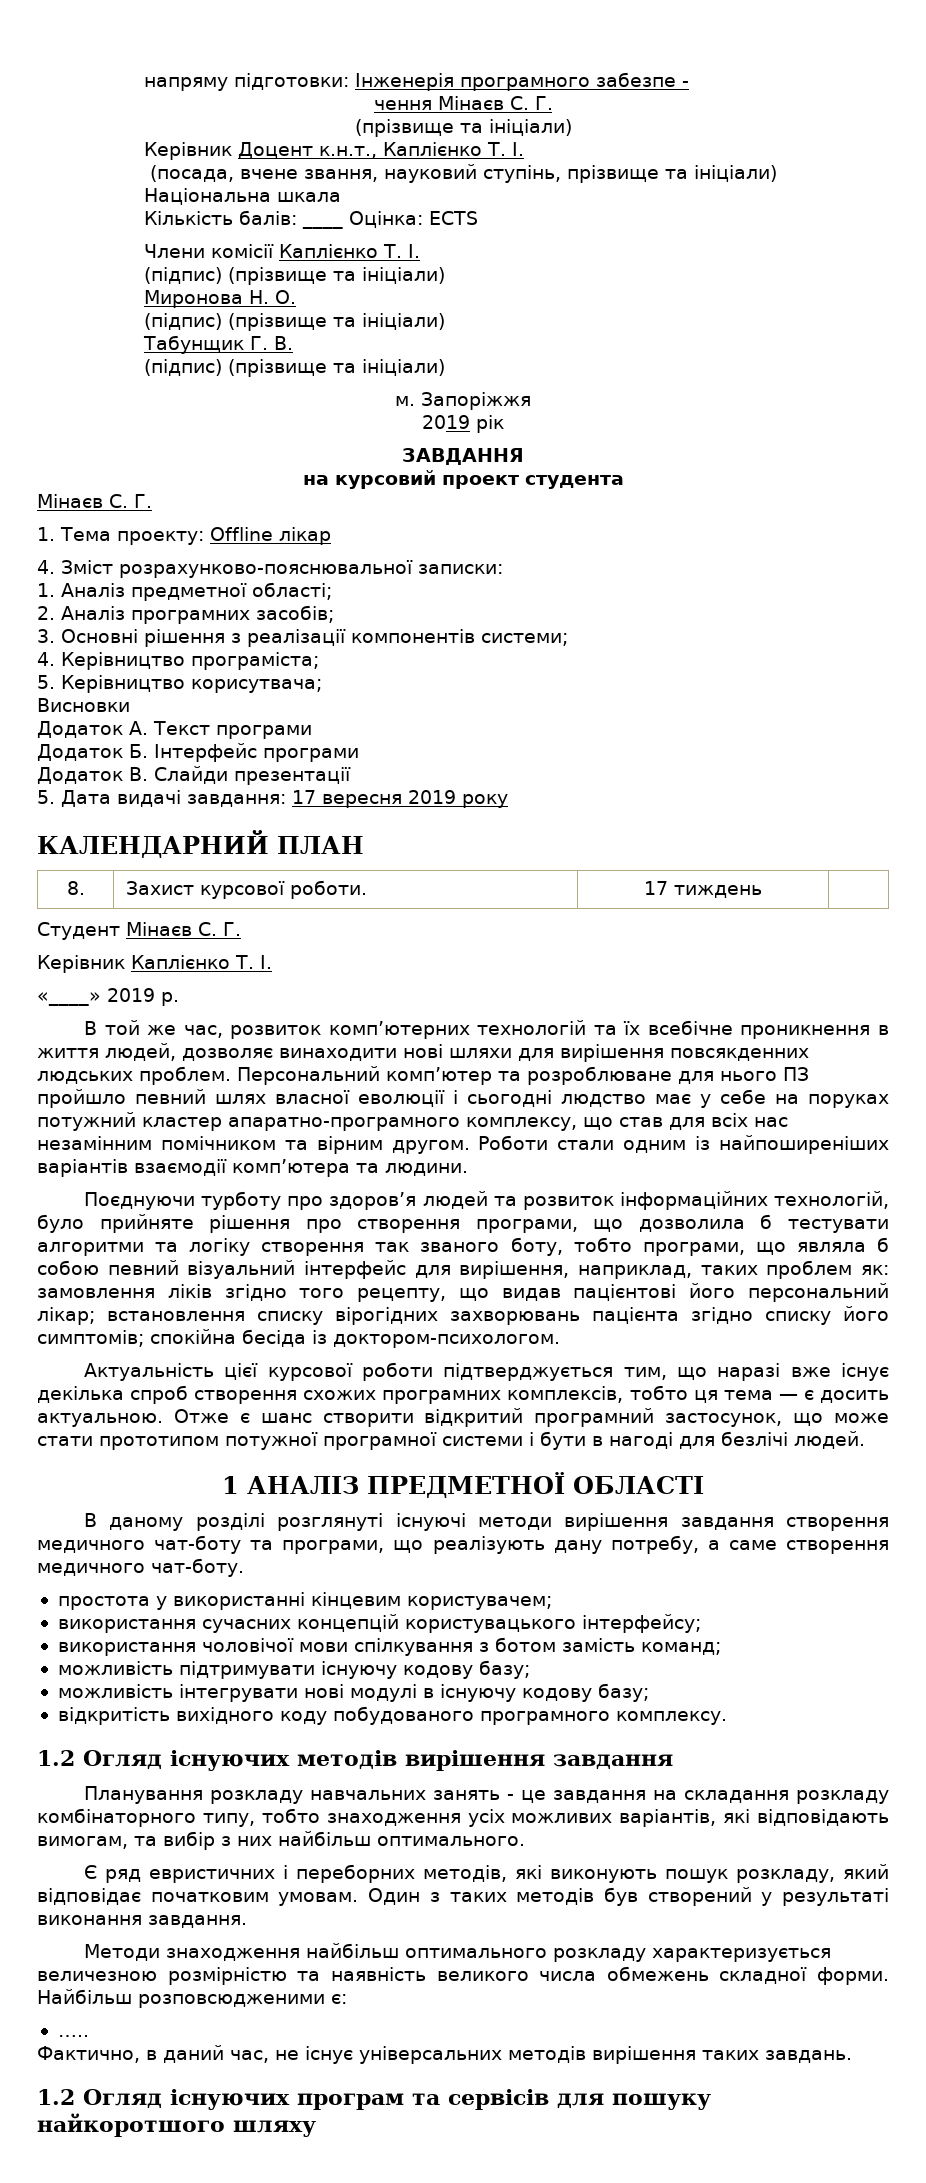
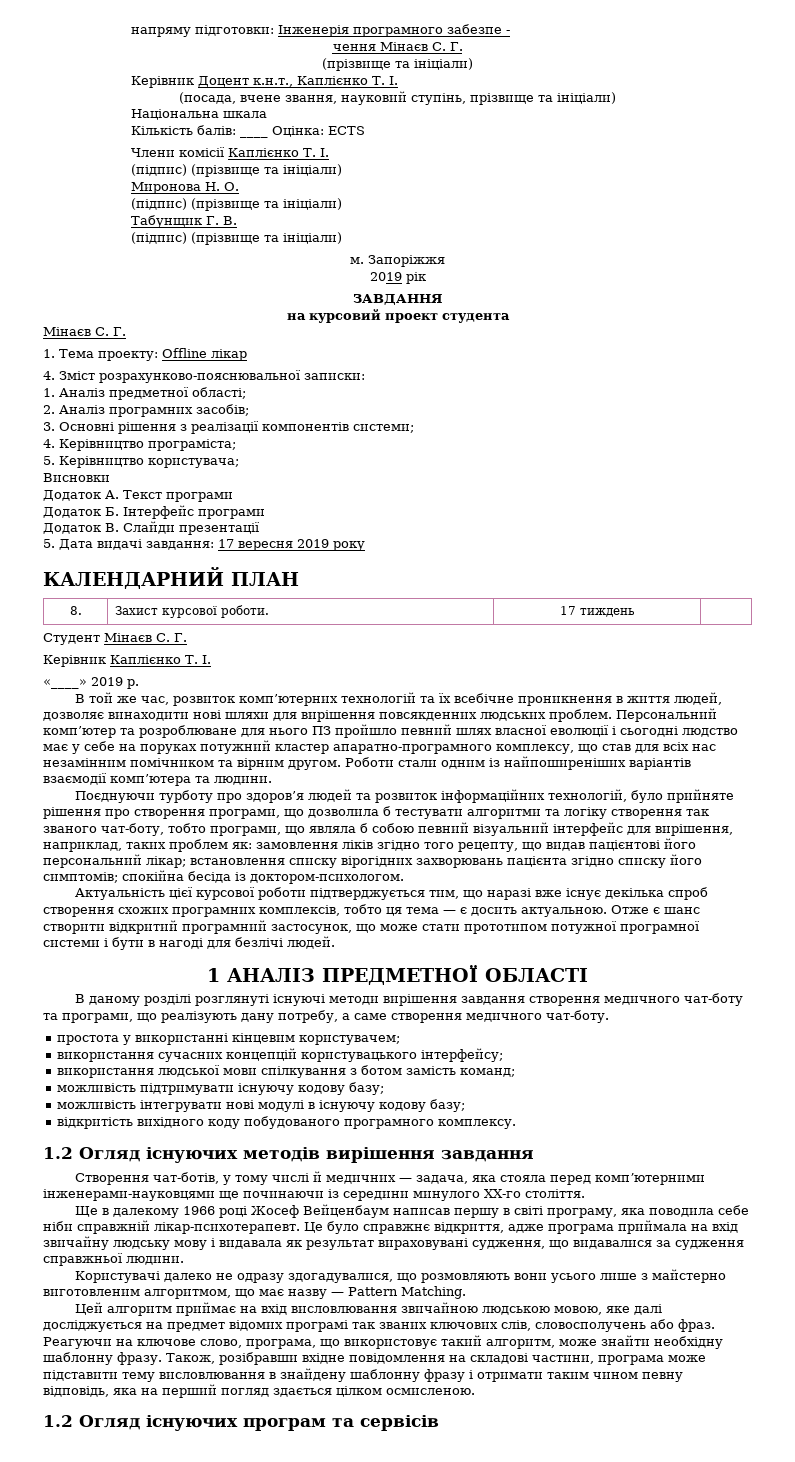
- 5. Керівництво корисутвача;
+ 5. Керівництво користувача;
- Поєднуючи турботу про здоров’я людей та розвиток інформаційних технологій, було прийняте рішення про створення програми, що дозволила б тестувати алгоритми та логіку створення так званого боту, тобто програми, що являла б собою певний візуальний інтерфейс для вирішення, наприклад, таких проблем як:
+ Поєднуючи турботу про здоров’я людей та розвиток інформаційних технологій, було прийняте рішення про створення програми, що дозволила б тестувати алгоритми та логіку створення так званого чат-боту, тобто програми, що являла б собою певний візуальний інтерфейс для вирішення, наприклад, таких проблем як:
- використання чоловічої мови спілкування з ботом замість команд;
+ використання людської мови спілкування з ботом замість команд;
- Планування розкладу навчальних занять - це завдання на складання розкладу комбінаторного типу, тобто знаходження усіх можливих варіантів, які відповідають вимогам, та вибір з них найбільш оптимального.
- Є ряд евристичних і переборних методів, які виконують пошук розкладу, який відповідає початковим умовам. Один з таких методів був створений у результаті виконання завдання.
- Методи знаходження найбільш оптимального розкладу характеризується величезною розмірністю та наявність великого числа обмежень складної форми. Найбільш розповсюдженими є:
- …..
- Фактично, в даний час, не існує універсальних методів вирішення таких завдань.
+ Створення чат-ботів, у тому числі й медичних — задача, яка стояла перед компʼютерними інженерами-науковцями ще починаючи із середини минулого ХХ-го століття.
+ Ще в далекому 1966 році Жосеф Вейценбаум написав першу в світі програму, яка поводила себе ніби справжній лікар-психотерапевт. Це було справжнє відкриття, адже програма приймала на вхід звичайну людську мову і видавала як результат вираховувані судження, що видавалися за судження справжньої людини.
+ Користувачі далеко не одразу здогадувалися, що розмовляють вони усього лише з майстерно виготовленим алгоритмом, що має назву — Pattern Matching.
+ Цей алгоритм приймає на вхід висловлювання звичайною людською мовою, яке далі досліджується на предмет відомих програмі так званих ключових слів, словосполучень або фраз. Реагуючи на ключове слово, програма, що використовує такий алгоритм, може знайти необхідну шаблонну фразу. Також, розібравши вхідне повідомлення на складові частини, програма може підставити тему висловлювання в знайдену шаблонну фразу і отримати таким чином певну відповідь, яка на перший погляд здається цілком осмисленою.
- 1.2 Огляд існуючих програм та сервісів для пошуку найкоротшого шляху
+ 1.2 Огляд існуючих програм та сервісів

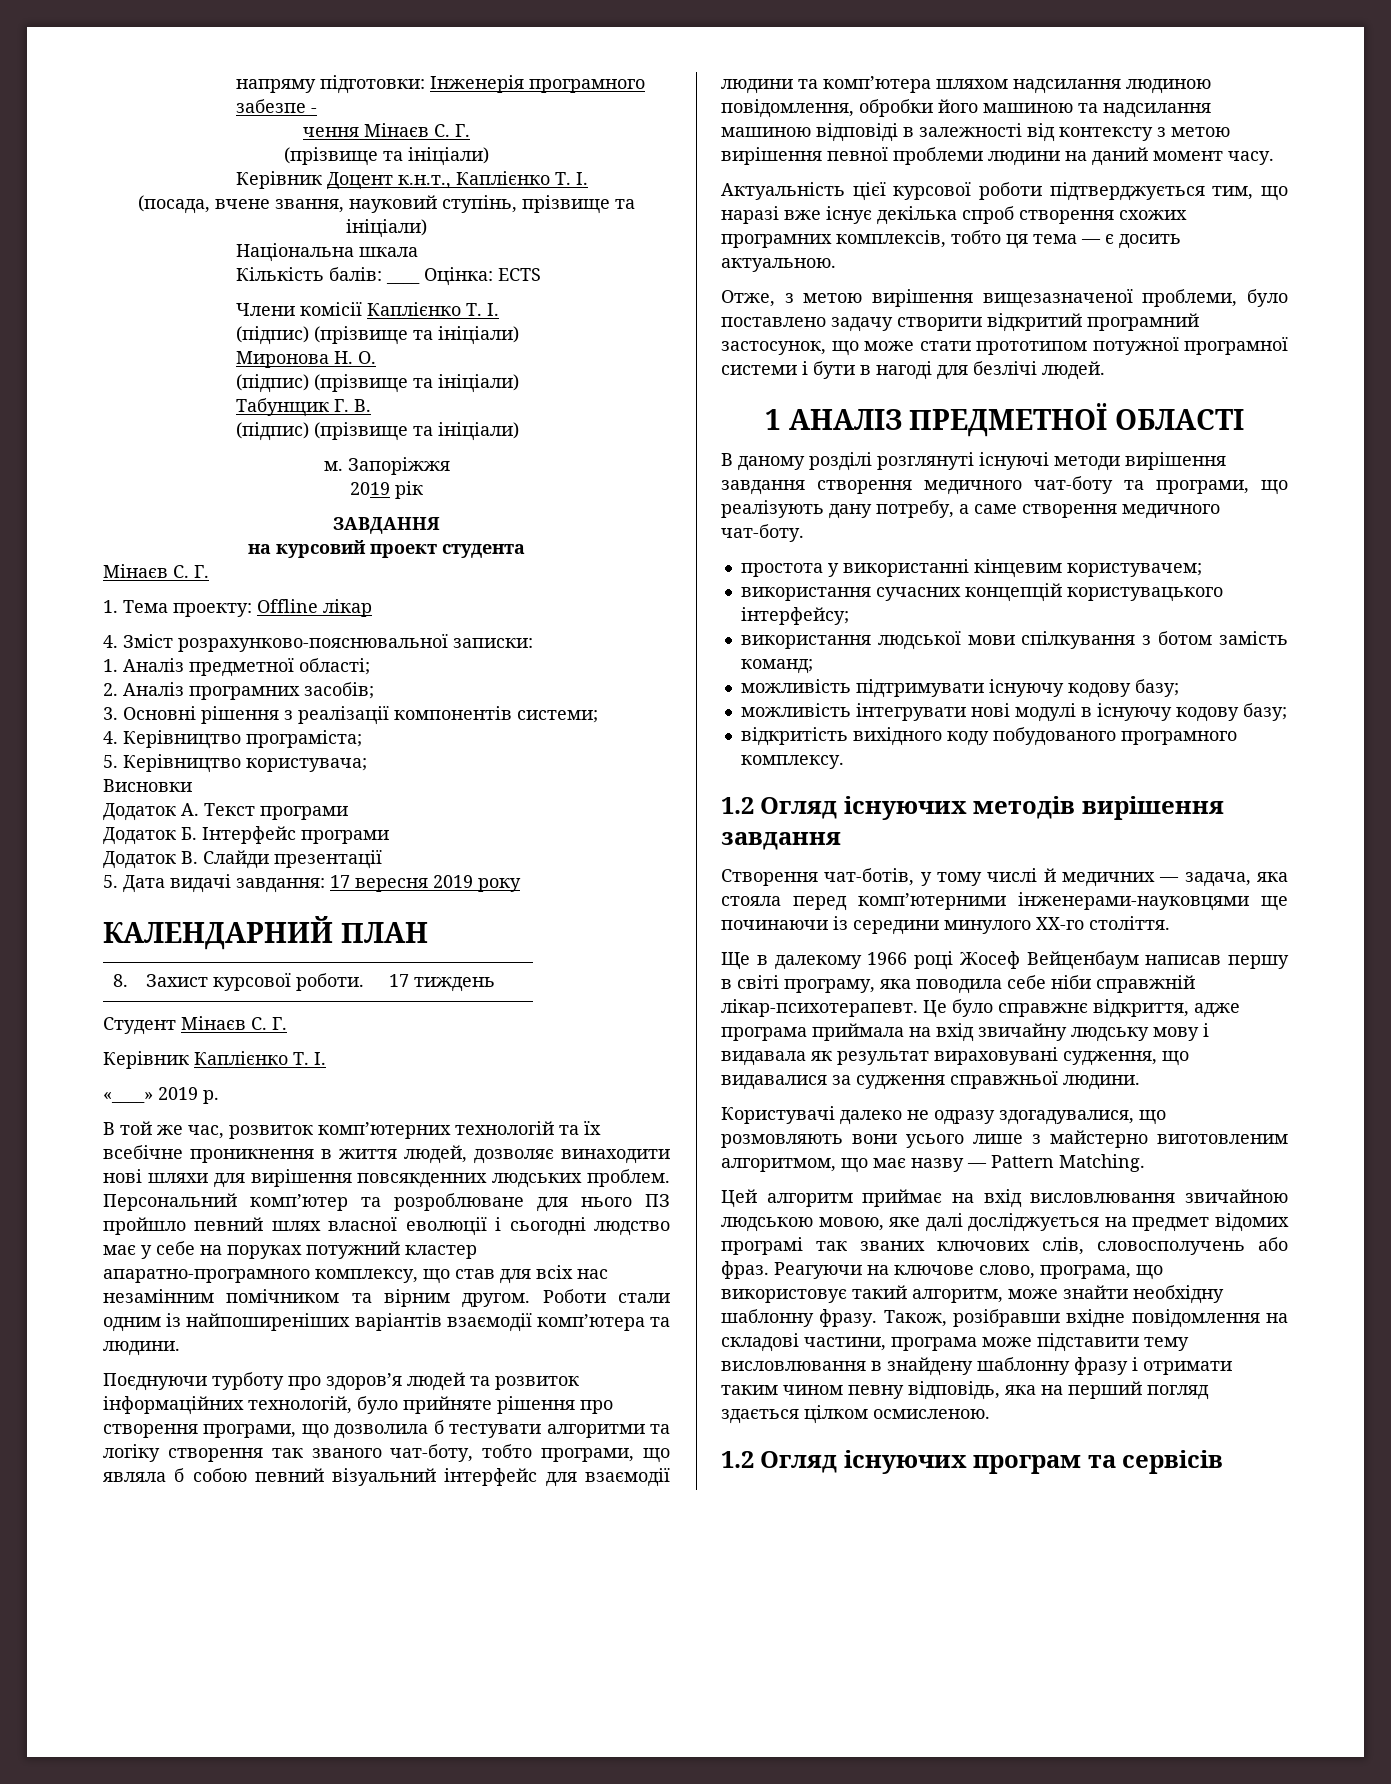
- Поєднуючи турботу про здоров’я людей та розвиток інформаційних технологій, було прийняте рішення про створення програми, що дозволила б тестувати алгоритми та логіку створення так званого чат-боту, тобто програми, що являла б собою певний візуальний інтерфейс для вирішення, наприклад, таких проблем як: замовлення ліків згідно того рецепту, що видав пацієнтові його персональний лікар; встановлення списку вірогідних захворювань пацієнта згідно списку його симптомів; спокійна бесіда із доктором-психологом.
+ Поєднуючи турботу про здоров’я людей та розвиток інформаційних технологій, було прийняте рішення про створення програми, що дозволила б тестувати алгоритми та логіку створення так званого чат-боту, тобто програми, що являла б собою певний візуальний інтерфейс для взаємодії людини та комп’ютера шляхом надсилання людиною повідомлення, обробки його машиною та надсилання машиною відповіді в залежності від контексту з метою вирішення певної проблеми людини на даний момент часу.
- Актуальність цієї курсової роботи підтверджується тим, що наразі вже існує декілька спроб створення схожих програмних комплексів, тобто ця тема — є досить актуальною. Отже є шанс створити відкритий програмний застосунок, що може стати прототипом потужної програмної системи і бути в нагоді для безлічі людей.
+ Актуальність цієї курсової роботи підтверджується тим, що наразі вже існує декілька спроб створення схожих програмних комплексів, тобто ця тема — є досить актуальною.
+ Отже, з метою вирішення вищезазначеної проблеми, було поставлено задачу створити відкритий програмний застосунок, що може стати прототипом потужної програмної системи і бути в нагоді для безлічі людей.

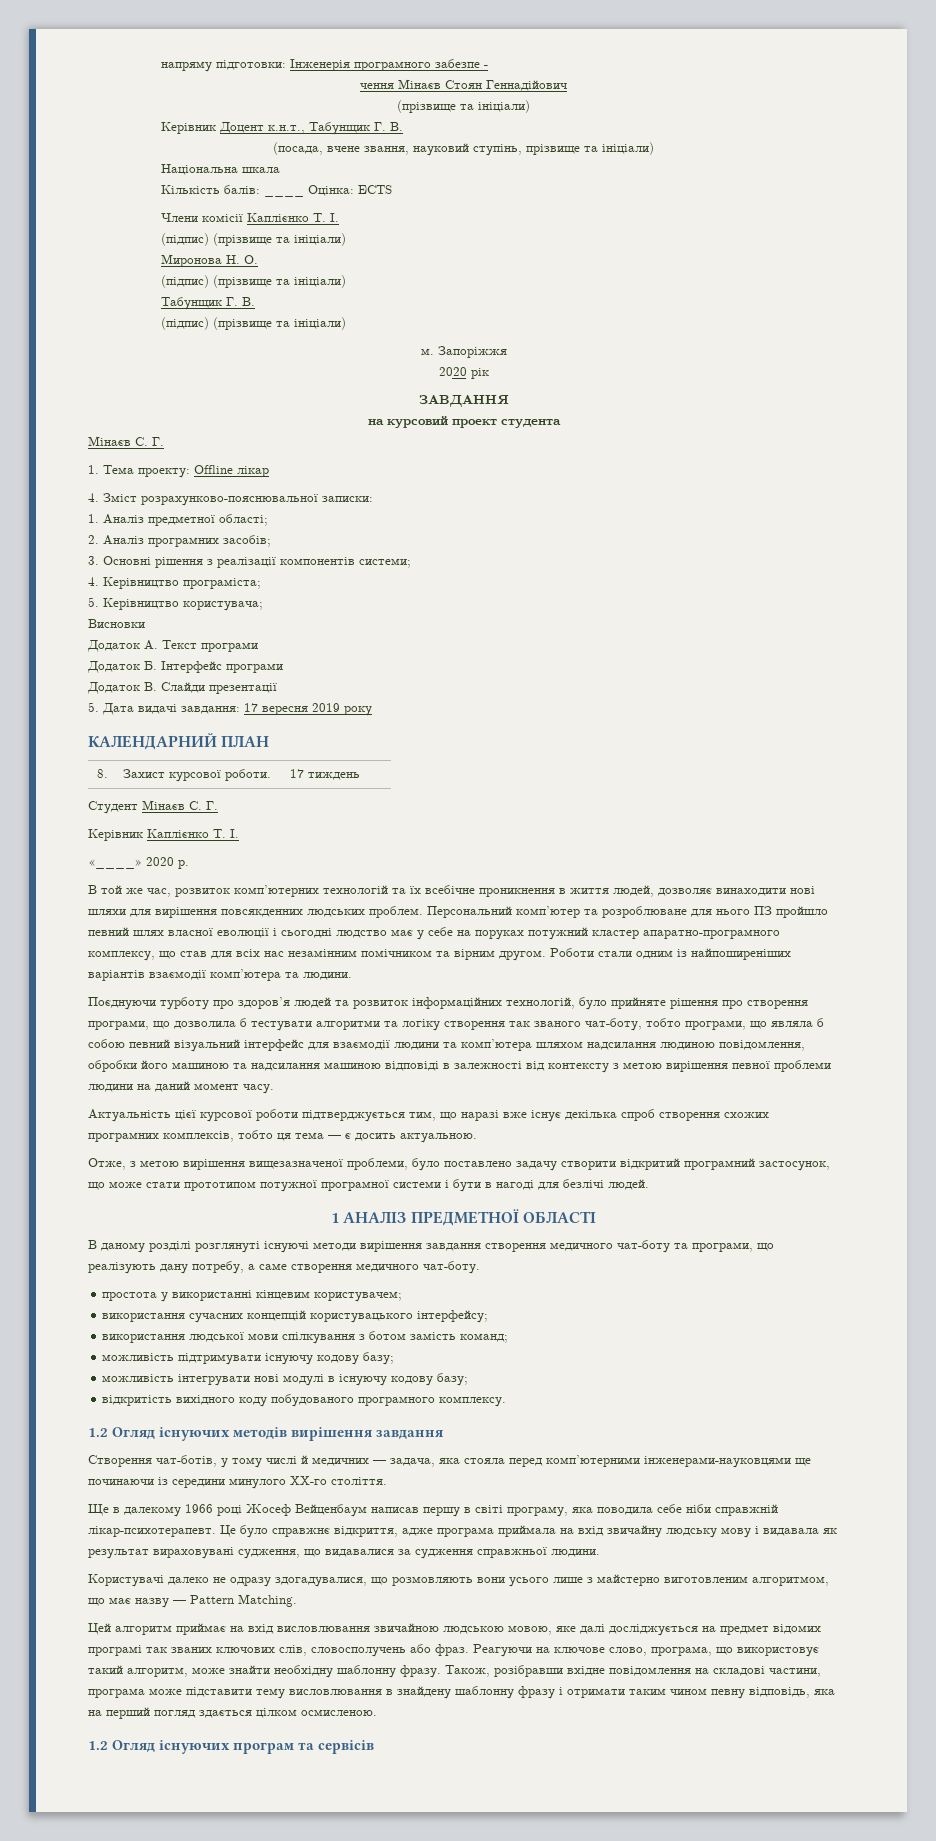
- чення Мінаєв С. Г.
+ чення Мінаєв Стоян Геннадійович
- Керівник Доцент к.н.т., Каплієнко Т. І.
+ Керівник Доцент к.н.т., Табунщик Г. В.
- 2019 рік
+ 2020 рік
- «____» 2019 р.
+ «____» 2020 р.

